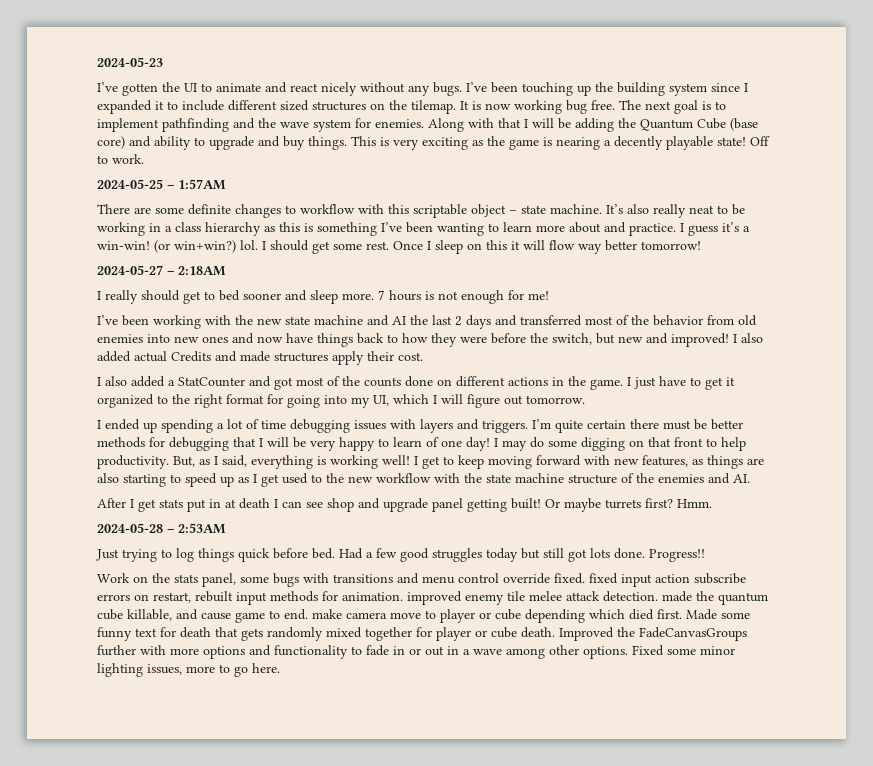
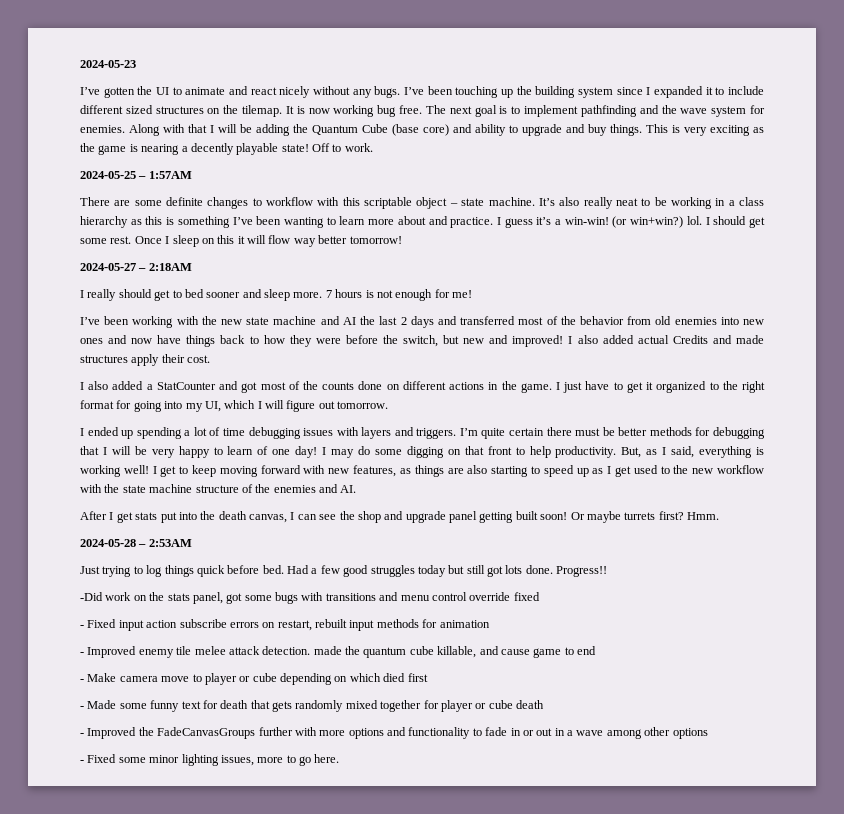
- After I get stats put in at death I can see shop and upgrade panel getting built!
+ After I get stats put into the death canvas, I can see the shop and upgrade panel getting built soon!
- Work on the stats panel, some bugs with transitions and menu control override fixed. fixed input action subscribe errors on restart, rebuilt input methods for animation. improved enemy tile melee attack detection. made the quantum cube killable, and cause game to end. make camera move to player or cube depending which died first. Made some funny text for death that gets randomly mixed together for player or cube death. Improved the FadeCanvasGroups further with more options and functionality to fade in or out in a wave among other options. Fixed some minor lighting issues, more to go here.
+ -Did work on the stats panel, got some bugs with transitions and menu control override fixed
+ - Fixed input action subscribe errors on restart, rebuilt input methods for animation
+ - Improved enemy tile melee attack detection. made the quantum cube killable, and cause game to end
+ - Make camera move to player or cube depending on which died first
+ - Made some funny text for death that gets randomly mixed together for player or cube death
+ - Improved the FadeCanvasGroups further with more options and functionality to fade in or out in a wave among other options
+ - Fixed some minor lighting issues, more to go here.

